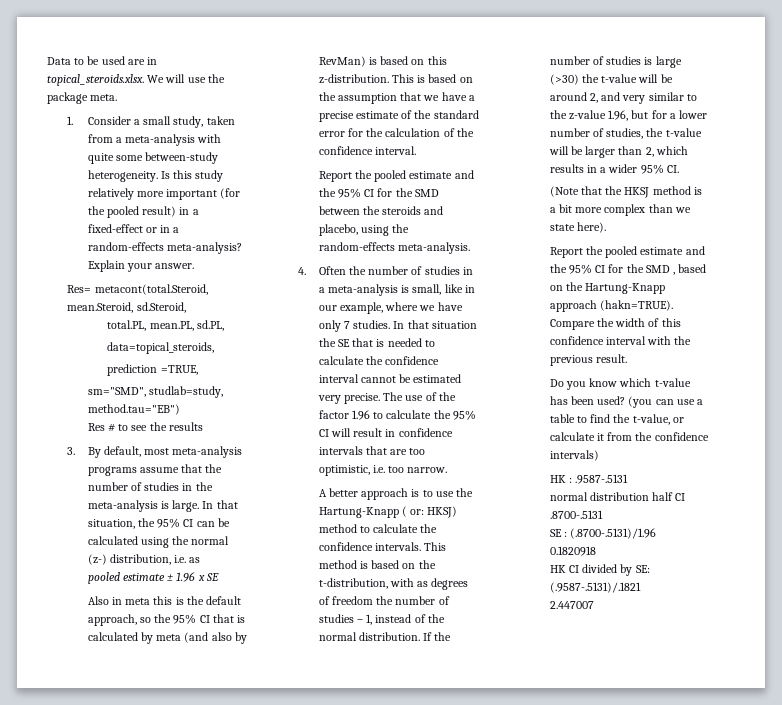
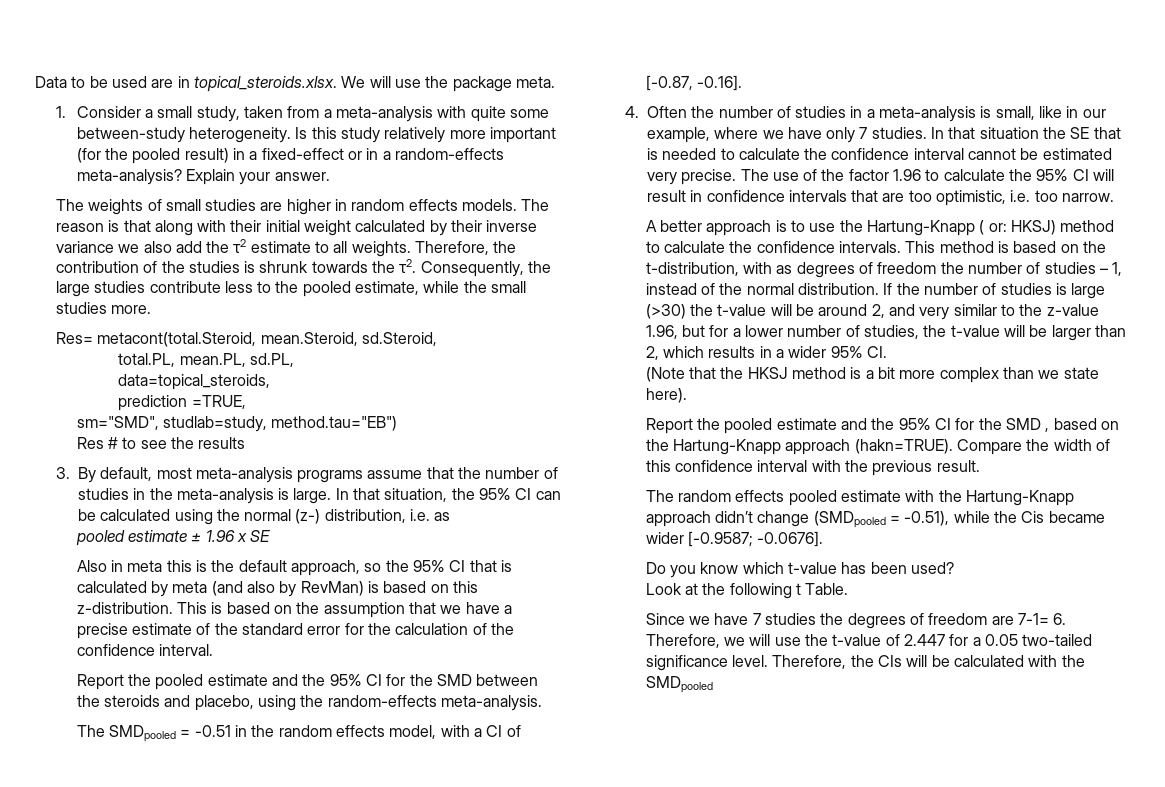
+ The weights of small studies are higher in random effects models. The reason is that along with their initial weight calculated by their inverse variance we also add the τ2 estimate to all weights. Therefore, the contribution of the studies is shrunk towards the τ2. Consequently, the large studies contribute less to the pooled estimate, while the small studies more.
+ The SMDpooled = -0.51 in the random effects model, with a CI of [-0.87, -0.16].
+ The random effects pooled estimate with the Hartung-Knapp approach didn’t change (SMDpooled = -0.51), while the Cis became wider [-0.9587; -0.0676].
- Do you know which t-value has been used? (you can use a table to find the t-value, or calculate it from the confidence intervals)
- HK : .9587-.5131
- normal distribution half CI .8700-.5131
- SE : (.8700-.5131)/1.96
- 0.1820918
- HK CI divided by SE: (.9587-.5131)/.1821
- 2.447007
+ Do you know which t-value has been used?
+ Look at the following t Table.
+ Since we have 7 studies the degrees of freedom are 7-1= 6. Therefore, we will use the t-value of 2.447 for a 0.05 two-tailed significance level. Therefore, the CIs will be calculated with the SMDpooled

